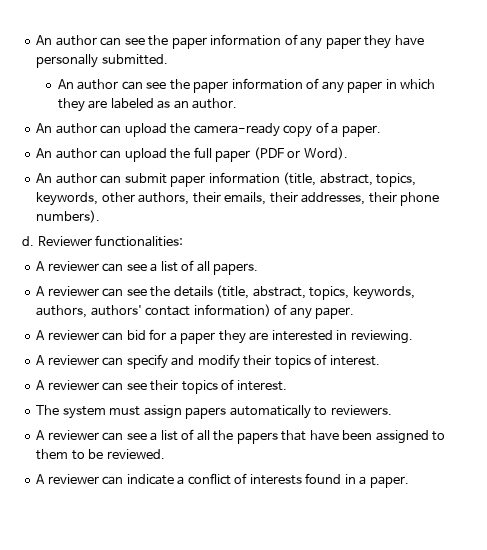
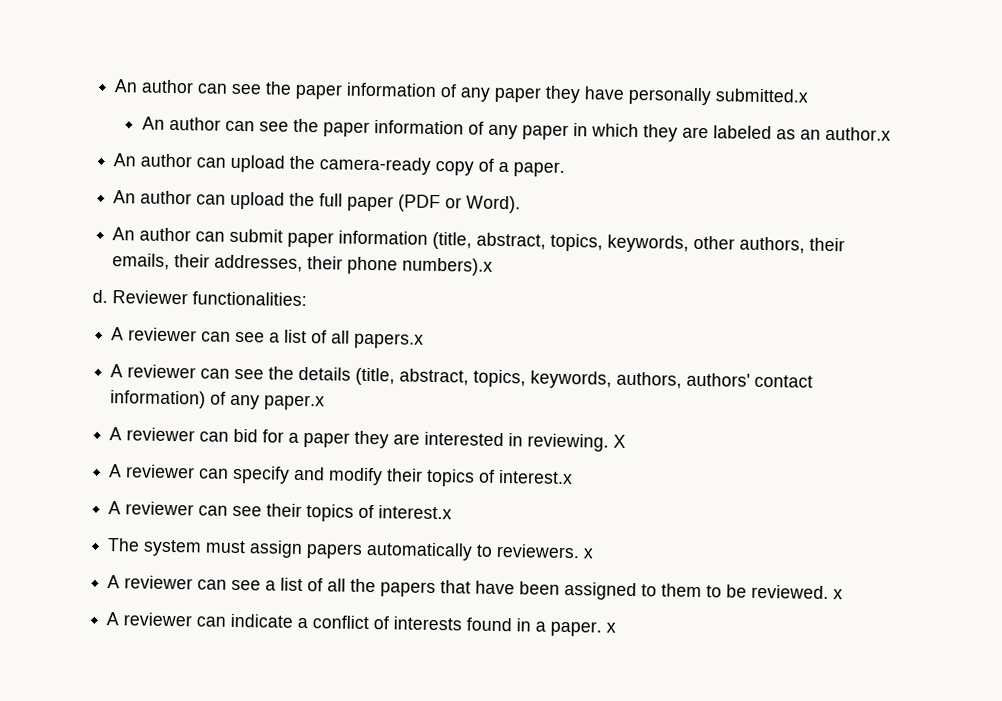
- An author can see the paper information of any paper they have personally submitted.
+ An author can see the paper information of any paper they have personally submitted.x
- An author can see the paper information of any paper in which they are labeled as an author.
+ An author can see the paper information of any paper in which they are labeled as an author.x
- An author can submit paper information (title, abstract, topics, keywords, other authors, their emails, their addresses, their phone numbers).
+ An author can submit paper information (title, abstract, topics, keywords, other authors, their emails, their addresses, their phone numbers).x
- A reviewer can see a list of all papers.
+ A reviewer can see a list of all papers.x
- A reviewer can see the details (title, abstract, topics, keywords, authors, authors' contact information) of any paper.
+ A reviewer can see the details (title, abstract, topics, keywords, authors, authors' contact information) of any paper.x
+ X
- A reviewer can specify and modify their topics of interest.
+ A reviewer can specify and modify their topics of interest.x
- A reviewer can see their topics of interest.
+ A reviewer can see their topics of interest.x
- The system must assign papers automatically to reviewers.
+ The system must assign papers automatically to reviewers. x
- A reviewer can see a list of all the papers that have been assigned to them to be reviewed.
+ A reviewer can see a list of all the papers that have been assigned to them to be reviewed. x
- A reviewer can indicate a conflict of interests found in a paper.
+ A reviewer can indicate a conflict of interests found in a paper. x

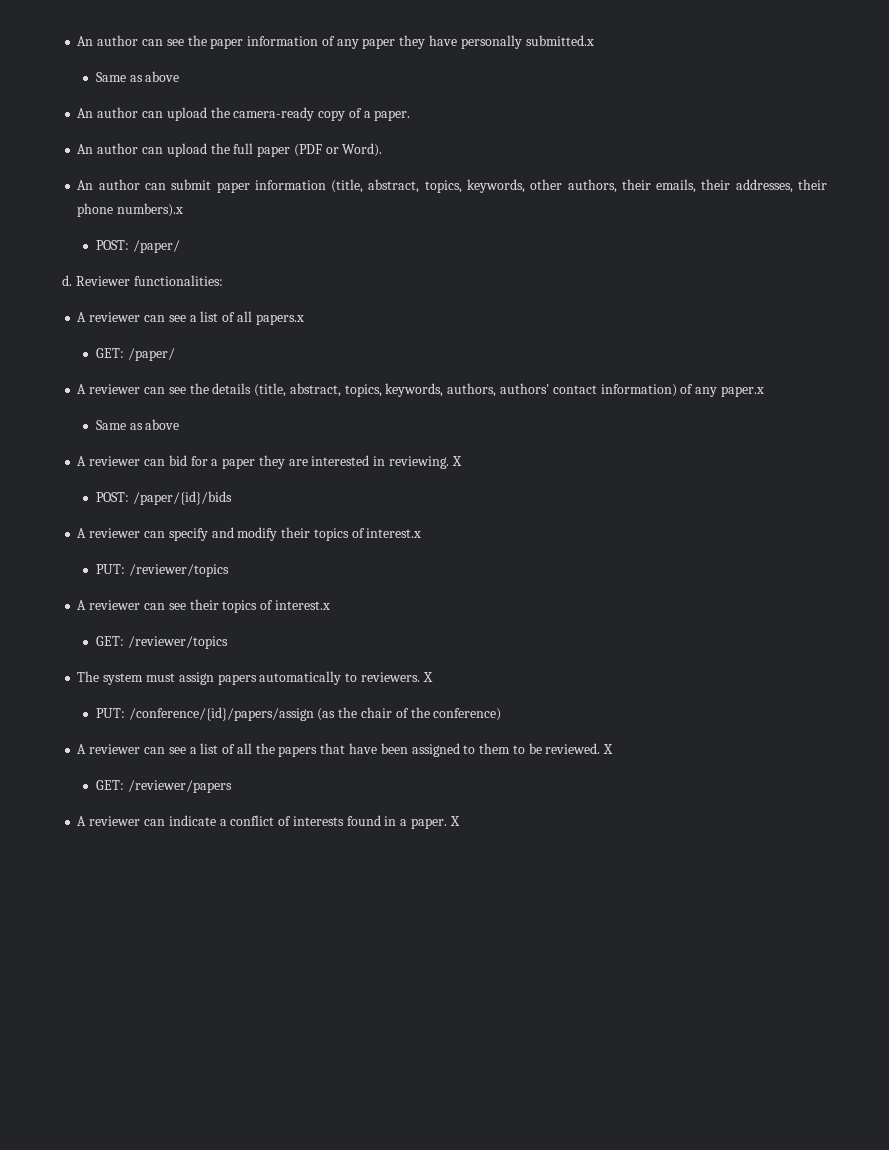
  An author can see the paper information of any paper they have personally submitted.x
- An author can see the paper information of any paper in which they are labeled as an author.x
+ Same as above
+ POST: /paper/
+ GET: /paper/
  A reviewer can see the details (title, abstract, topics, keywords, authors, authors' contact information) of any paper.x
+ Same as above
+ POST: /paper/{id}/bids
+ PUT: /reviewer/topics
+ GET: /reviewer/topics
- The system must assign papers automatically to reviewers. x
+ The system must assign papers automatically to reviewers. X
+ PUT: /conference/{id}/papers/assign (as the chair of the conference)
- A reviewer can see a list of all the papers that have been assigned to them to be reviewed. x
+ A reviewer can see a list of all the papers that have been assigned to them to be reviewed. X
+ GET: /reviewer/papers
- A reviewer can indicate a conflict of interests found in a paper. x
+ A reviewer can indicate a conflict of interests found in a paper. X

